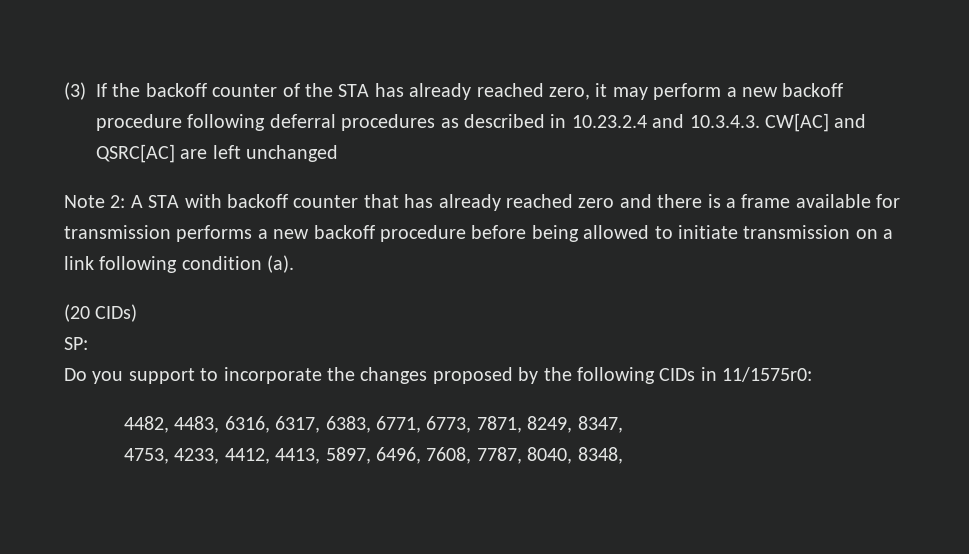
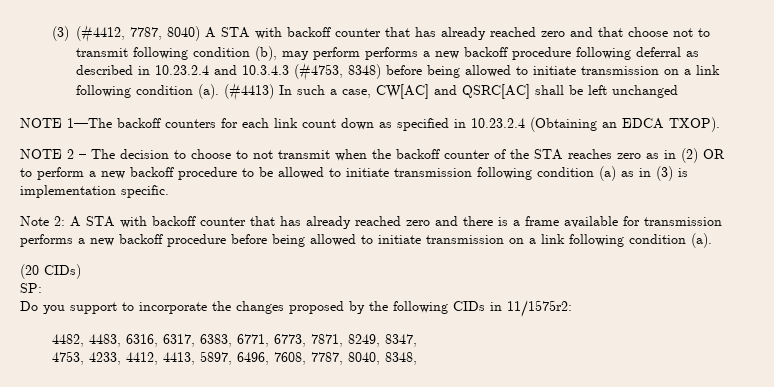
- (3) If the backoff counter of the STA has already reached zero, it may perform a new backoff procedure following deferral procedures as described in 10.23.2.4 and 10.3.4.3. CW[AC] and QSRC[AC] are left unchanged
+ (3) (#4412, 7787, 8040) A STA with backoff counter that has already reached zero and that choose not to transmit following condition (b), may perform performs a new backoff procedure following deferral as described in 10.23.2.4 and 10.3.4.3 (#4753, 8348) before being allowed to initiate transmission on a link following condition (a). (#4413) In such a case, CW[AC] and QSRC[AC] shall be left unchanged
+ NOTE 1—The backoff counters for each link count down as specified in 10.23.2.4 (Obtaining an EDCA TXOP).
+ NOTE 2 – The decision to choose to not transmit when the backoff counter of the STA reaches zero as in (2) OR to perform a new backoff procedure to be allowed to initiate transmission following condition (a) as in (3) is implementation specific.
- Do you support to incorporate the changes proposed by the following CIDs in 11/1575r0:
+ Do you support to incorporate the changes proposed by the following CIDs in 11/1575r2:

